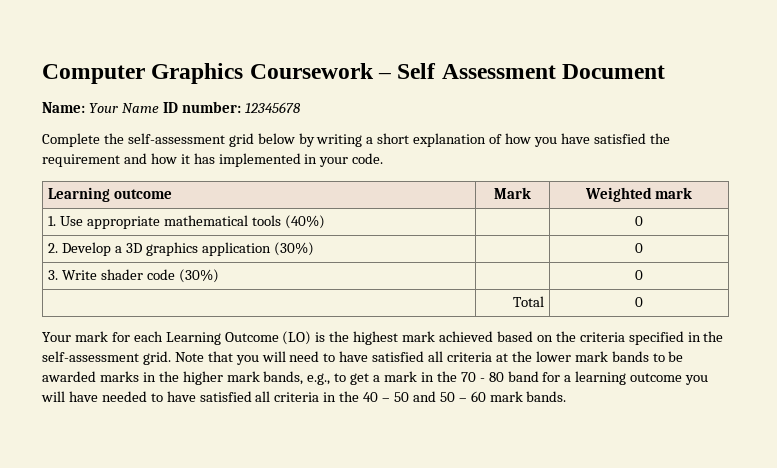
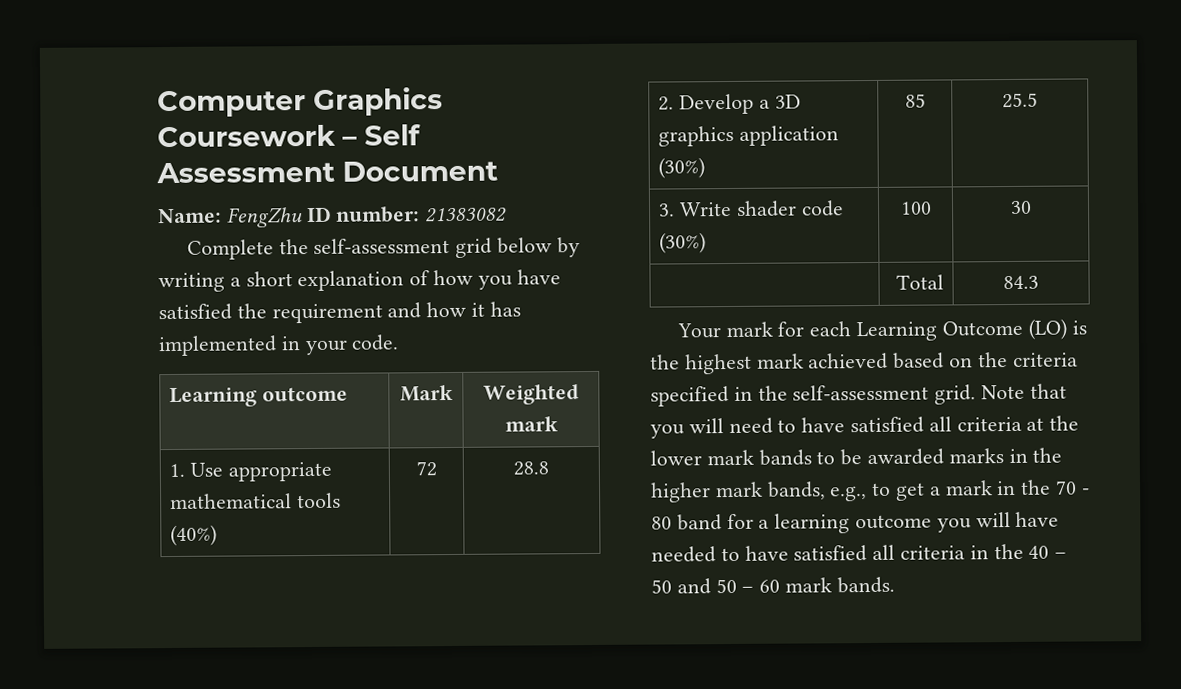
- Name: Your Name ID number: 12345678
+ Name: FengZhu ID number: 21383082
- 1. Use appropriate mathematical tools (40%) | | 0
+ 1. Use appropriate mathematical tools (40%) | 72 | 28.8
- 2. Develop a 3D graphics application (30%) | | 0
+ 2. Develop a 3D graphics application (30%) | 85 | 25.5
- 3. Write shader code (30%) | | 0
+ 3. Write shader code (30%) | 100 | 30
- | Total | 0
+ | Total | 84.3

